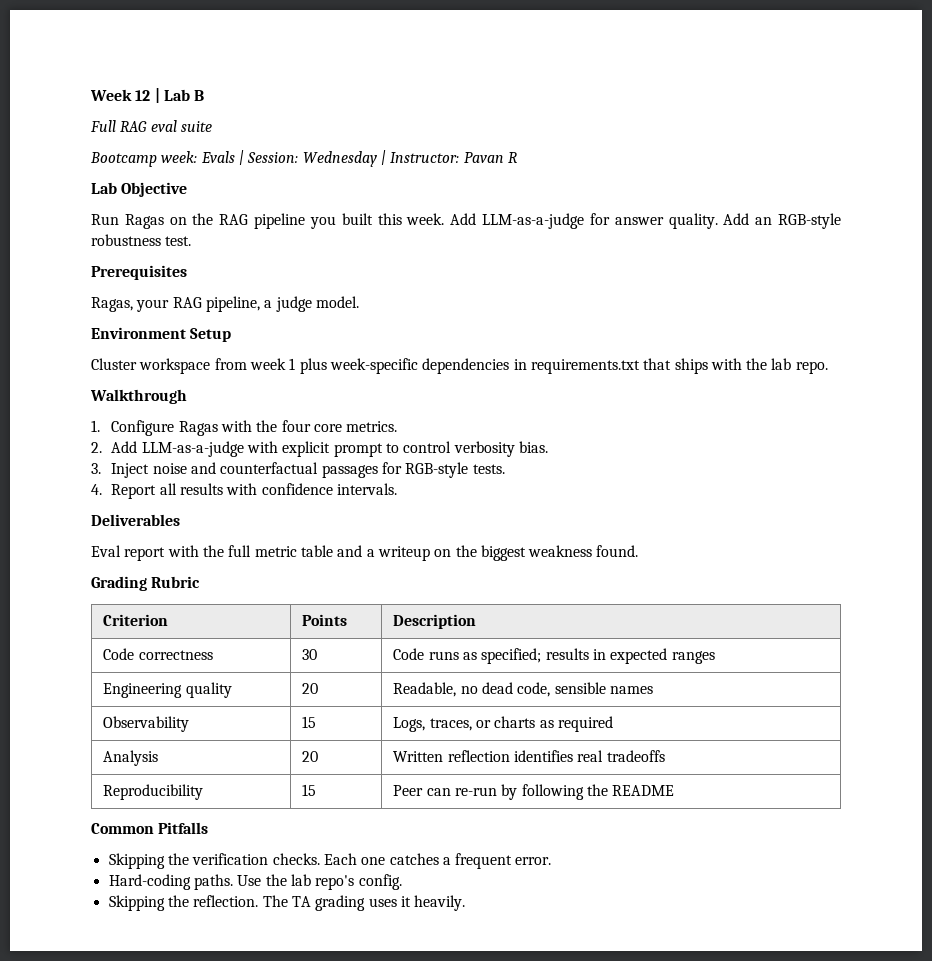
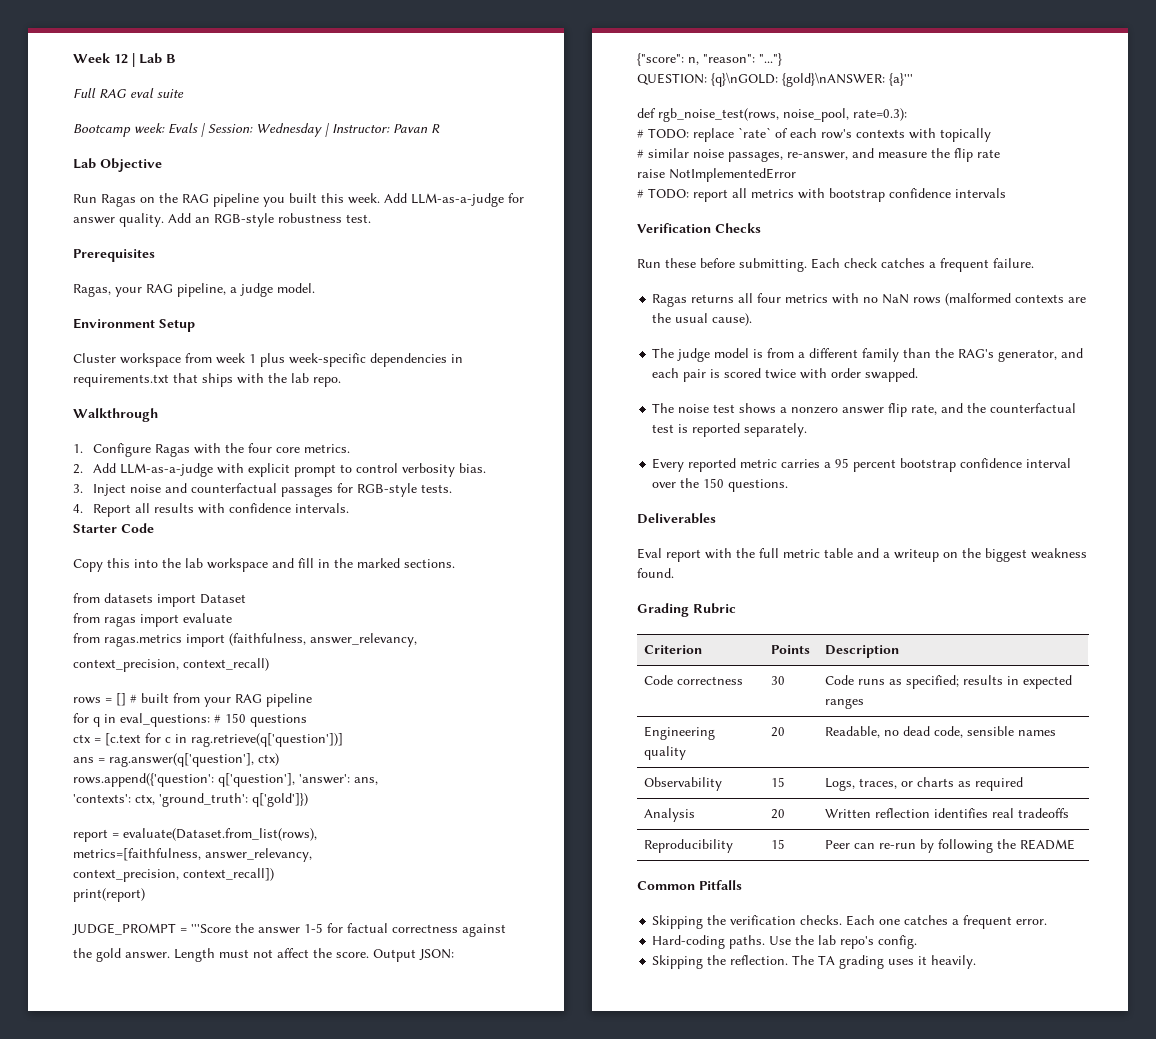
+ Starter Code
+ Copy this into the lab workspace and fill in the marked sections.
+ from datasets import Dataset
+ from ragas import evaluate
+ from ragas.metrics import (faithfulness, answer_relevancy,
+ context_precision, context_recall)
+ rows = [] # built from your RAG pipeline
+ for q in eval_questions: # 150 questions
+ ctx = [c.text for c in rag.retrieve(q['question'])]
+ ans = rag.answer(q['question'], ctx)
+ rows.append({'question': q['question'], 'answer': ans,
+ 'contexts': ctx, 'ground_truth': q['gold']})
+ report = evaluate(Dataset.from_list(rows),
+ metrics=[faithfulness, answer_relevancy,
+ context_precision, context_recall])
+ print(report)
+ JUDGE_PROMPT = '''Score the answer 1-5 for factual correctness against
+ the gold answer. Length must not affect the score. Output JSON:
+ {"score": n, "reason": "..."}
+ QUESTION: {q}\nGOLD: {gold}\nANSWER: {a}'''
+ def rgb_noise_test(rows, noise_pool, rate=0.3):
+ # TODO: replace `rate` of each row's contexts with topically
+ # similar noise passages, re-answer, and measure the flip rate
+ raise NotImplementedError
+ # TODO: report all metrics with bootstrap confidence intervals
+ Verification Checks
+ Run these before submitting. Each check catches a frequent failure.
+ Ragas returns all four metrics with no NaN rows (malformed contexts are the usual cause).
+ The judge model is from a different family than the RAG's generator, and each pair is scored twice with order swapped.
+ The noise test shows a nonzero answer flip rate, and the counterfactual test is reported separately.
+ Every reported metric carries a 95 percent bootstrap confidence interval over the 150 questions.

